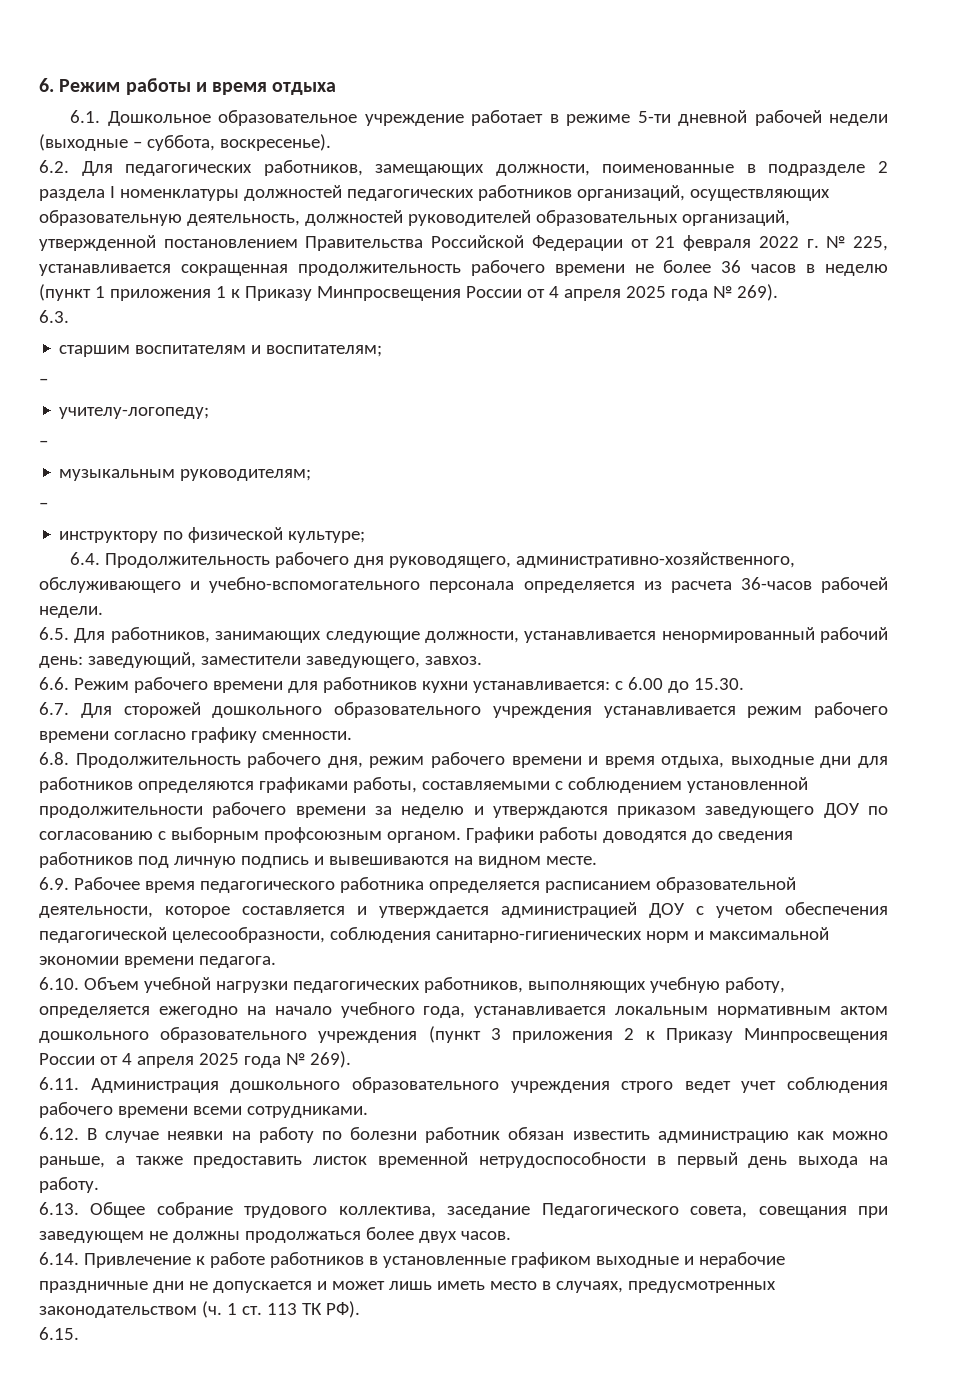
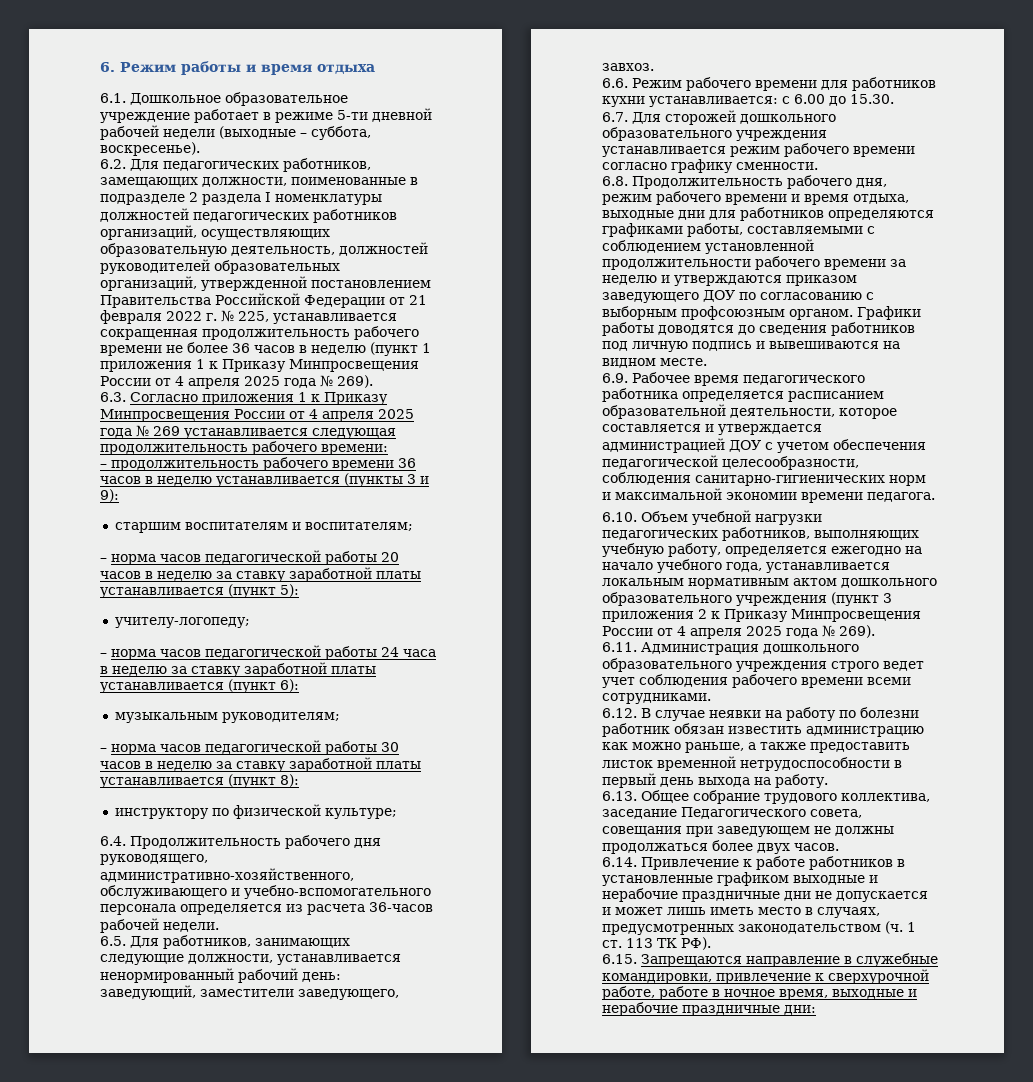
- 6.3.
+ 6.3. Согласно приложения 1 к Приказу Минпросвещения России от 4 апреля 2025 года № 269 устанавливается следующая продолжительность рабочего времени:
+ – продолжительность рабочего времени 36 часов в неделю устанавливается (пункты 3 и 9):
  старшим воспитателям и воспитателям;
- –
+ – норма часов педагогической работы 20 часов в неделю за ставку заработной платы устанавливается (пункт 5):
  учителу-логопеду;
- –
+ – норма часов педагогической работы 24 часа в неделю за ставку заработной платы устанавливается (пункт 6):
  музыкальным руководителям;
- –
+ – норма часов педагогической работы 30 часов в неделю за ставку заработной платы устанавливается (пункт 8):
- 6.15.
+ 6.15. Запрещаются направление в служебные командировки, привлечение к сверхурочной работе, работе в ночное время, выходные и нерабочие праздничные дни:

